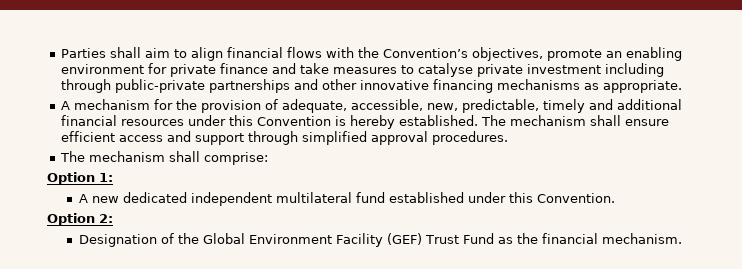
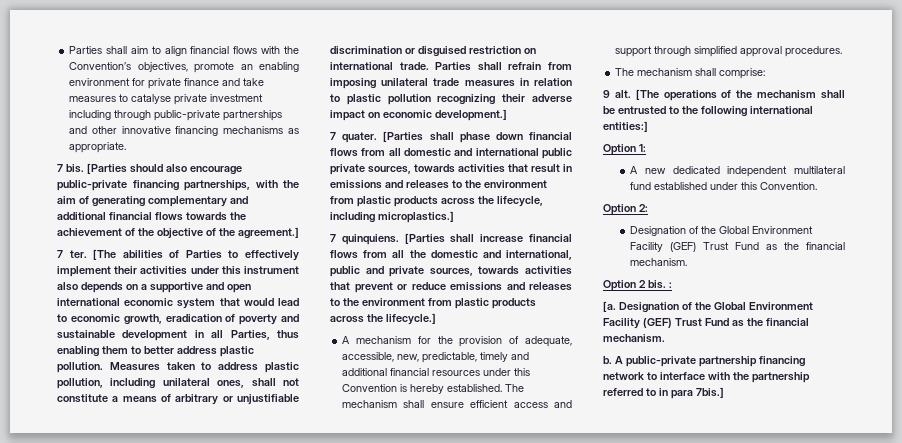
+ 7 bis. [Parties should also encourage public-private financing partnerships, with the aim of generating complementary and additional financial flows towards the achievement of the objective of the agreement.]
+ 7 ter. [The abilities of Parties to effectively implement their activities under this instrument also depends on a supportive and open international economic system that would lead to economic growth, eradication of poverty and sustainable development in all Parties, thus enabling them to better address plastic pollution. Measures taken to address plastic pollution, including unilateral ones, shall not constitute a means of arbitrary or unjustifiable discrimination or disguised restriction on international trade. Parties shall refrain from imposing unilateral trade measures in relation to plastic pollution recognizing their adverse impact on economic development.]
+ 7 quater. [Parties shall phase down financial flows from all domestic and international public private sources, towards activities that result in emissions and releases to the environment from plastic products across the lifecycle, including microplastics.]
+ 7 quinquiens. [Parties shall increase financial flows from all the domestic and international, public and private sources, towards activities that prevent or reduce emissions and releases to the environment from plastic products across the lifecycle.]
+ 9 alt. [The operations of the mechanism shall be entrusted to the following international entities:]
+ Option 2 bis. :
+ [a. Designation of the Global Environment Facility (GEF) Trust Fund as the financial mechanism.
+ b. A public-private partnership financing network to interface with the partnership referred to in para 7bis.]

